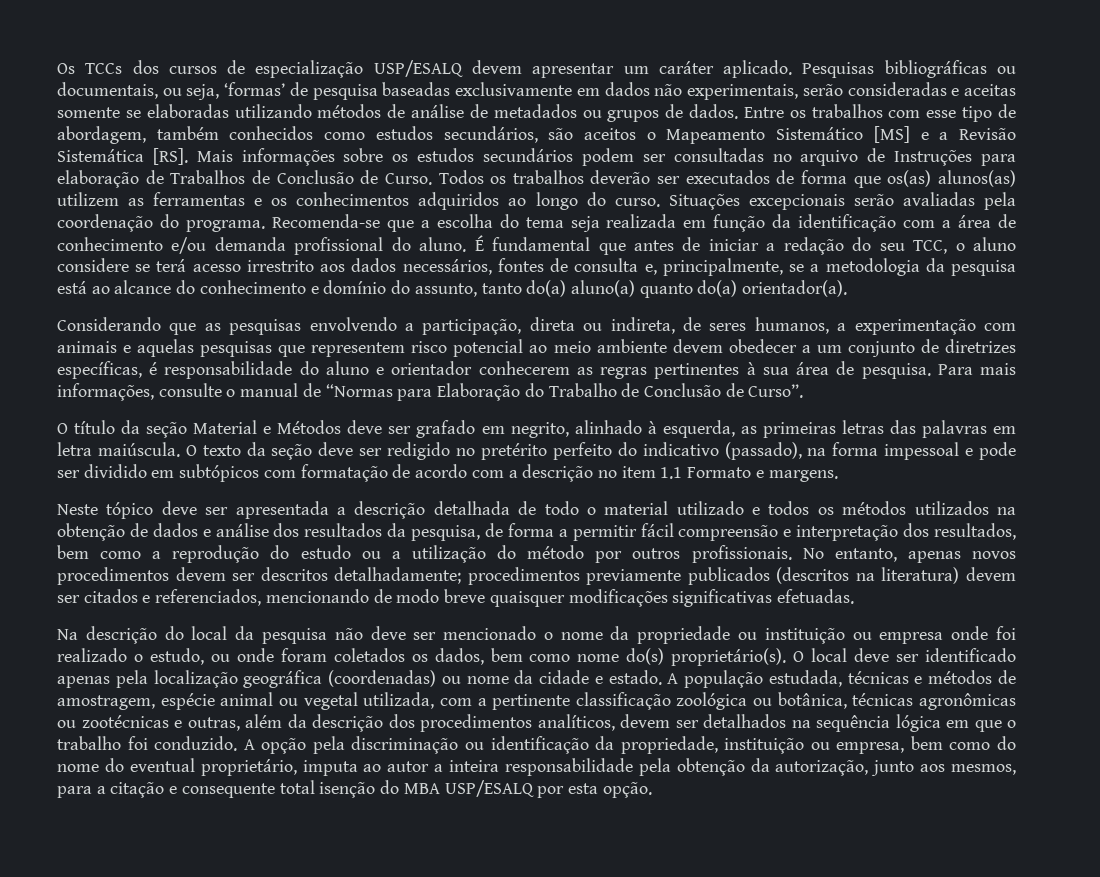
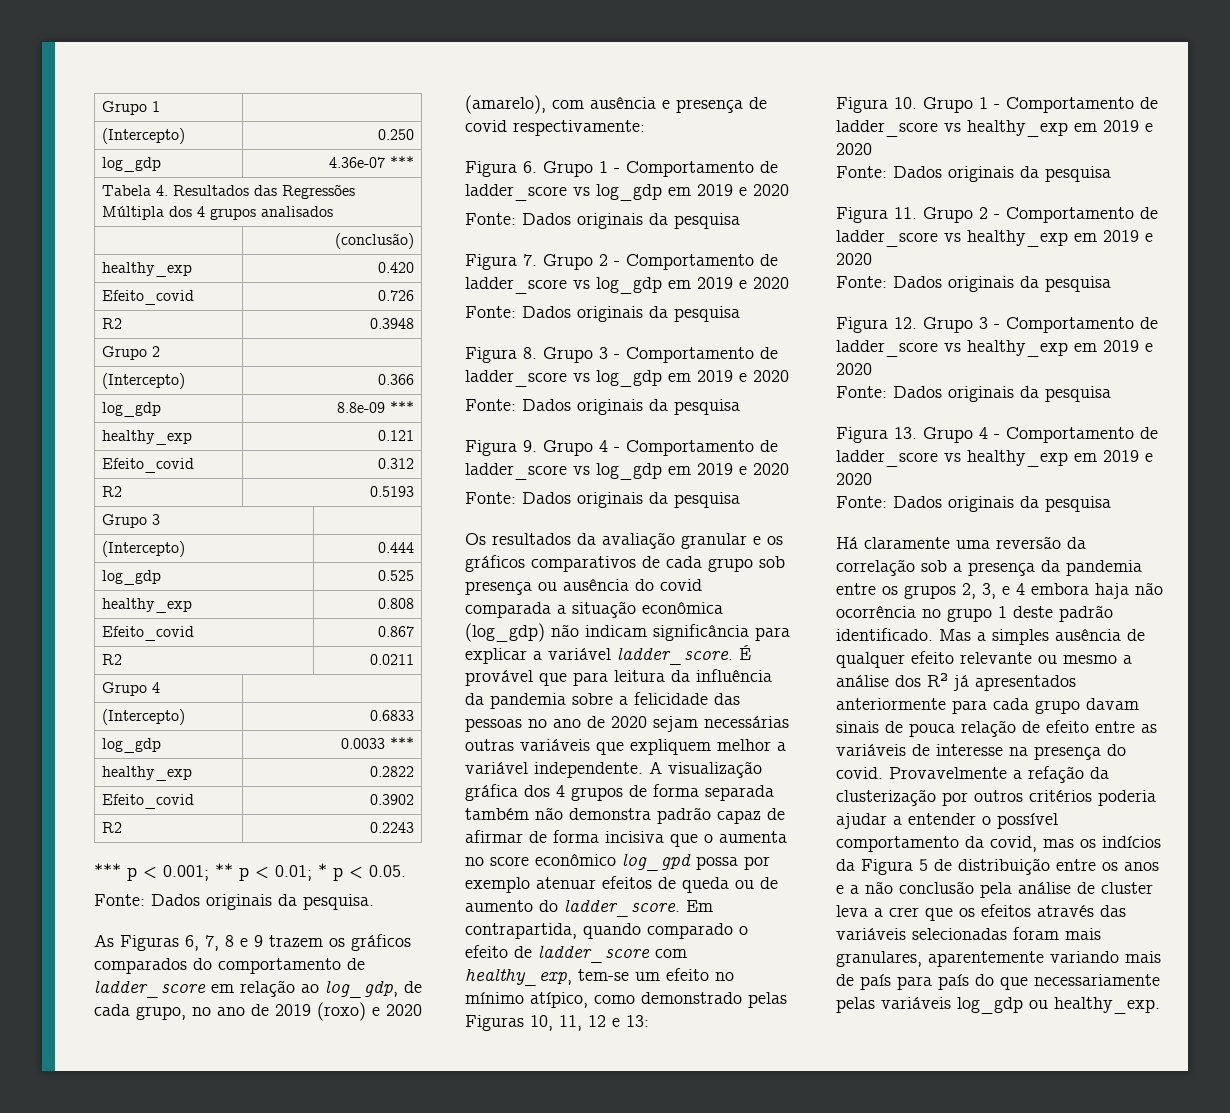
- Os TCCs dos cursos de especialização USP/ESALQ devem apresentar um caráter aplicado. Pesquisas bibliográficas ou documentais, ou seja, ‘formas’ de pesquisa baseadas exclusivamente em dados não experimentais, serão consideradas e aceitas somente se elaboradas utilizando métodos de análise de metadados ou grupos de dados. Entre os trabalhos com esse tipo de abordagem, também conhecidos como estudos secundários, são aceitos o Mapeamento Sistemático [MS] e a Revisão Sistemática [RS]. Mais informações sobre os estudos secundários podem ser consultadas no arquivo de Instruções para elaboração de Trabalhos de Conclusão de Curso. Todos os trabalhos deverão ser executados de forma que os(as) alunos(as) utilizem as ferramentas e os conhecimentos adquiridos ao longo do curso. Situações excepcionais serão avaliadas pela coordenação do programa. Recomenda-se que a escolha do tema seja realizada em função da identificação com a área de conhecimento e/ou demanda profissional do aluno. É fundamental que antes de iniciar a redação do seu TCC, o aluno considere se terá acesso irrestrito aos dados necessários, fontes de consulta e, principalmente, se a metodologia da pesquisa está ao alcance do conhecimento e domínio do assunto, tanto do(a) aluno(a) quanto do(a) orientador(a).
- Considerando que as pesquisas envolvendo a participação, direta ou indireta, de seres humanos, a experimentação com animais e aquelas pesquisas que representem risco potencial ao meio ambiente devem obedecer a um conjunto de diretrizes específicas, é responsabilidade do aluno e orientador conhecerem as regras pertinentes à sua área de pesquisa. Para mais informações, consulte o manual de “Normas para Elaboração do Trabalho de Conclusão de Curso”.
- O título da seção Material e Métodos deve ser grafado em negrito, alinhado à esquerda, as primeiras letras das palavras em letra maiúscula. O texto da seção deve ser redigido no pretérito perfeito do indicativo (passado), na forma impessoal e pode ser dividido em subtópicos com formatação de acordo com a descrição no item 1.1 Formato e margens.
- Neste tópico deve ser apresentada a descrição detalhada de todo o material utilizado e todos os métodos utilizados na obtenção de dados e análise dos resultados da pesquisa, de forma a permitir fácil compreensão e interpretação dos resultados, bem como a reprodução do estudo ou a utilização do método por outros profissionais. No entanto, apenas novos procedimentos devem ser descritos detalhadamente; procedimentos previamente publicados (descritos na literatura) devem ser citados e referenciados, mencionando de modo breve quaisquer modificações significativas efetuadas.
- Na descrição do local da pesquisa não deve ser mencionado o nome da propriedade ou instituição ou empresa onde foi realizado o estudo, ou onde foram coletados os dados, bem como nome do(s) proprietário(s). O local deve ser identificado apenas pela localização geográfica (coordenadas) ou nome da cidade e estado. A população estudada, técnicas e métodos de amostragem, espécie animal ou vegetal utilizada, com a pertinente classificação zoológica ou botânica, técnicas agronômicas ou zootécnicas e outras, além da descrição dos procedimentos analíticos, devem ser detalhados na sequência lógica em que o trabalho foi conduzido. A opção pela discriminação ou identificação da propriedade, instituição ou empresa, bem como do nome do eventual proprietário, imputa ao autor a inteira responsabilidade pela obtenção da autorização, junto aos mesmos, para a citação e consequente total isenção do MBA USP/ESALQ por esta opção.
+ Grupo 1 |
+ (Intercepto) | 0.250
+ log_gdp | 4.36e-07 ***
+ Tabela 4. Resultados das Regressões Múltipla dos 4 grupos analisados
+ | (conclusão)
+ healthy_exp | 0.420
+ Efeito_covid | 0.726
+ R2 | 0.3948
+ Grupo 2 |
+ (Intercepto) | 0.366
+ log_gdp | 8.8e-09 ***
+ healthy_exp | 0.121
+ Efeito_covid | 0.312
+ R2 | 0.5193
+ Grupo 3 |
+ (Intercepto) | 0.444
+ log_gdp | 0.525
+ healthy_exp | 0.808
+ Efeito_covid | 0.867
+ R2 | 0.0211
+ Grupo 4 |
+ (Intercepto) | 0.6833
+ log_gdp | 0.0033 ***
+ healthy_exp | 0.2822
+ Efeito_covid | 0.3902
+ R2 | 0.2243
+ *** p < 0.001; ** p < 0.01; * p < 0.05.
+ Fonte: Dados originais da pesquisa.
+ As Figuras 6, 7, 8 e 9 trazem os gráficos comparados do comportamento de ladder_score em relação ao log_gdp, de cada grupo, no ano de 2019 (roxo) e 2020 (amarelo), com ausência e presença de covid respectivamente:
+ Figura 6. Grupo 1 - Comportamento de ladder_score vs log_gdp em 2019 e 2020
+ Fonte: Dados originais da pesquisa
+ Figura 7. Grupo 2 - Comportamento de ladder_score vs log_gdp em 2019 e 2020
+ Fonte: Dados originais da pesquisa
+ Figura 8. Grupo 3 - Comportamento de ladder_score vs log_gdp em 2019 e 2020
+ Fonte: Dados originais da pesquisa
+ Figura 9. Grupo 4 - Comportamento de ladder_score vs log_gdp em 2019 e 2020
+ Fonte: Dados originais da pesquisa
+ Os resultados da avaliação granular e os gráficos comparativos de cada grupo sob presença ou ausência do covid comparada a situação econômica (log_gdp) não indicam significância para explicar a variável ladder_score. É provável que para leitura da influência da pandemia sobre a felicidade das pessoas no ano de 2020 sejam necessárias outras variáveis que expliquem melhor a variável independente. A visualização gráfica dos 4 grupos de forma separada também não demonstra padrão capaz de afirmar de forma incisiva que o aumenta no score econômico log_gpd possa por exemplo atenuar efeitos de queda ou de aumento do ladder_score. Em contrapartida, quando comparado o efeito de ladder_score com healthy_exp, tem-se um efeito no mínimo atípico, como demonstrado pelas Figuras 10, 11, 12 e 13:
+ Figura 10. Grupo 1 - Comportamento de ladder_score vs healthy_exp em 2019 e 2020
+ Fonte: Dados originais da pesquisa
+ Figura 11. Grupo 2 - Comportamento de ladder_score vs healthy_exp em 2019 e 2020
+ Fonte: Dados originais da pesquisa
+ Figura 12. Grupo 3 - Comportamento de ladder_score vs healthy_exp em 2019 e 2020
+ Fonte: Dados originais da pesquisa
+ Figura 13. Grupo 4 - Comportamento de ladder_score vs healthy_exp em 2019 e 2020
+ Fonte: Dados originais da pesquisa
+ Há claramente uma reversão da correlação sob a presença da pandemia entre os grupos 2, 3, e 4 embora haja não ocorrência no grupo 1 deste padrão identificado. Mas a simples ausência de qualquer efeito relevante ou mesmo a análise dos R² já apresentados anteriormente para cada grupo davam sinais de pouca relação de efeito entre as variáveis de interesse na presença do covid. Provavelmente a refação da clusterização por outros critérios poderia ajudar a entender o possível comportamento da covid, mas os indícios da Figura 5 de distribuição entre os anos e a não conclusão pela análise de cluster leva a crer que os efeitos através das variáveis selecionadas foram mais granulares, aparentemente variando mais de país para país do que necessariamente pelas variáveis log_gdp ou healthy_exp.

